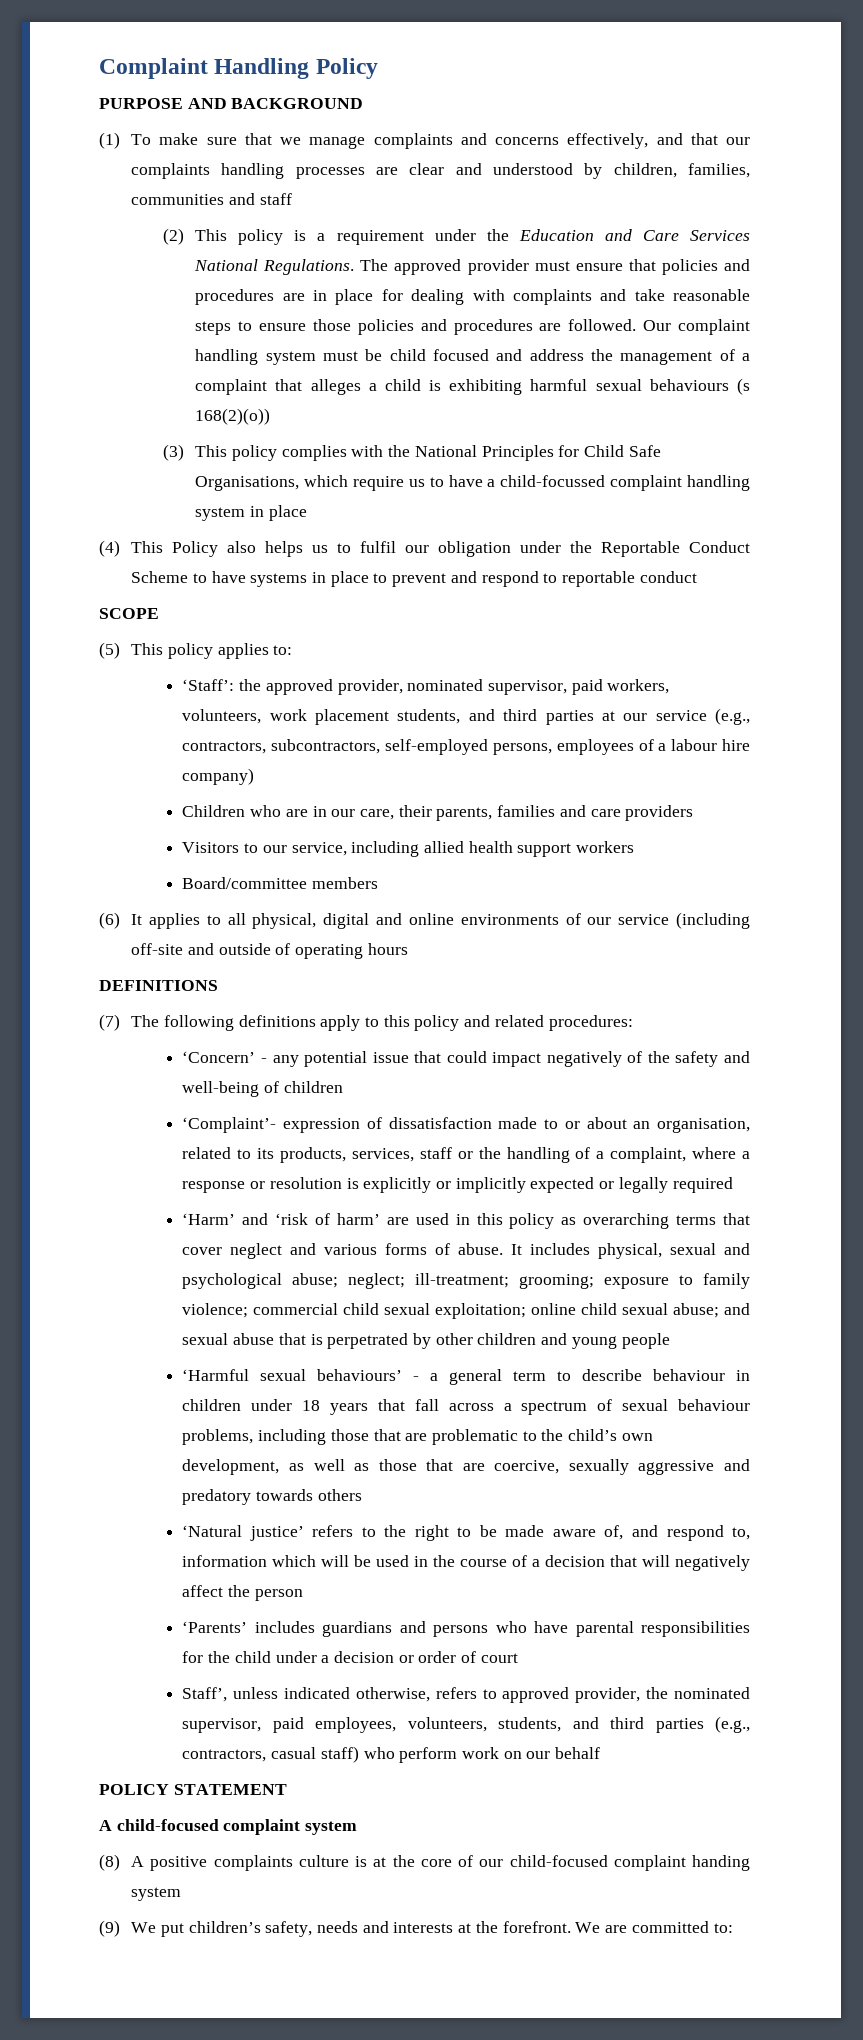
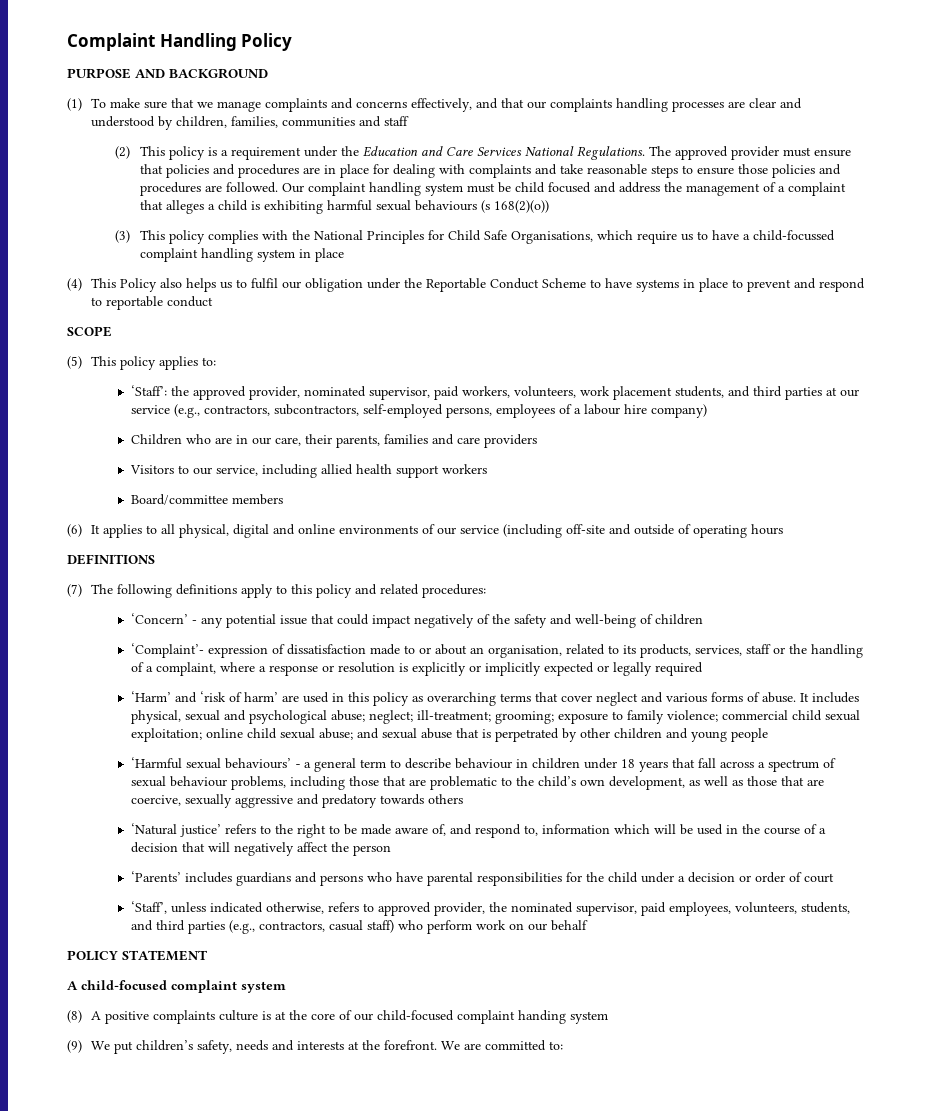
- Staff’, unless indicated otherwise, refers to approved provider, the nominated supervisor, paid employees, volunteers, students, and third parties (e.g., contractors, casual staff) who perform work on our behalf
+ ‘Staff’, unless indicated otherwise, refers to approved provider, the nominated supervisor, paid employees, volunteers, students, and third parties (e.g., contractors, casual staff) who perform work on our behalf

